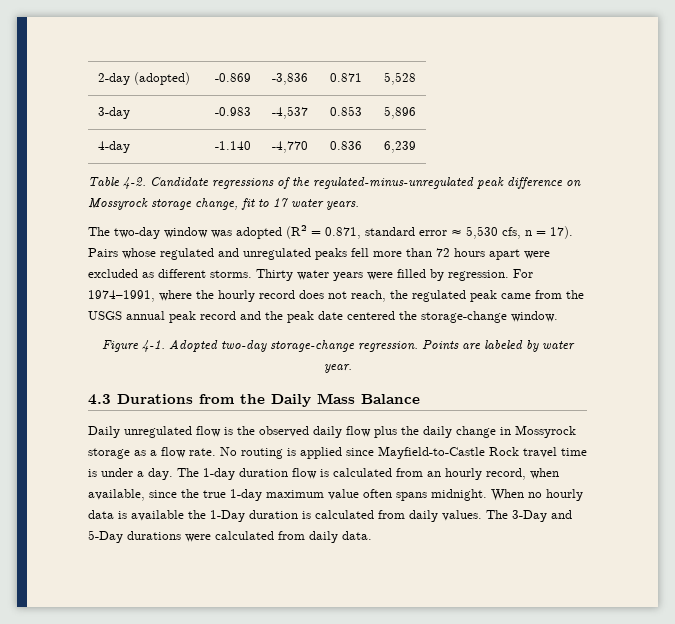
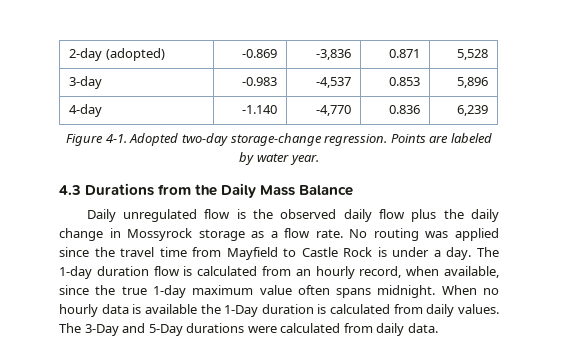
- Table 4-2. Candidate regressions of the regulated-minus-unregulated peak difference on Mossyrock storage change, fit to 17 water years.
- The two-day window was adopted (R² = 0.871, standard error ≈ 5,530 cfs, n = 17). Pairs whose regulated and unregulated peaks fell more than 72 hours apart were excluded as different storms. Thirty water years were filled by regression. For 1974–1991, where the hourly record does not reach, the regulated peak came from the USGS annual peak record and the peak date centered the storage-change window.
- No routing is applied since Mayfield-to-Castle Rock travel time is under a day.
+ No routing was applied since the travel time from Mayfield to Castle Rock is under a day.

